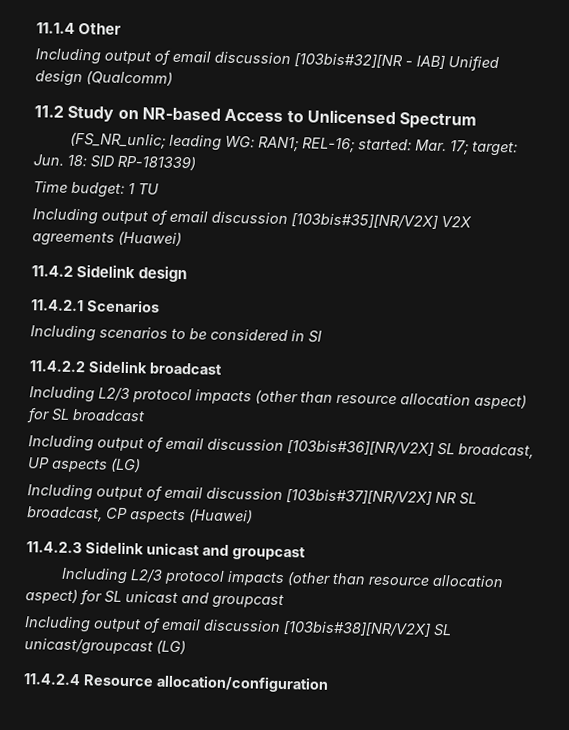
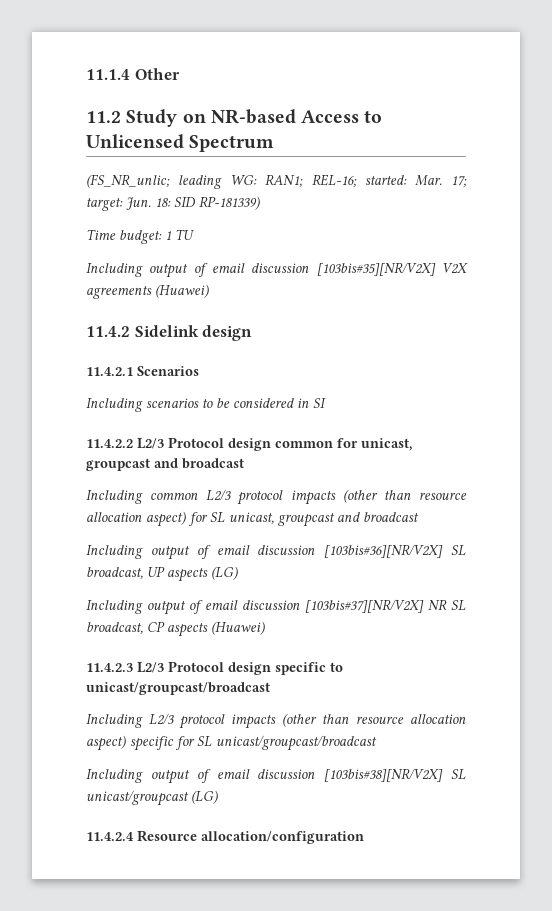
- Including output of email discussion [103bis#32][NR - IAB] Unified design (Qualcomm)
- 11.4.2.2 Sidelink broadcast
- Including L2/3 protocol impacts (other than resource allocation aspect) for SL broadcast
+ 11.4.2.2 L2/3 Protocol design common for unicast, groupcast and broadcast
+ Including common L2/3 protocol impacts (other than resource allocation aspect) for SL unicast, groupcast and broadcast
- 11.4.2.3 Sidelink unicast and groupcast
- Including L2/3 protocol impacts (other than resource allocation aspect) for SL unicast and groupcast
+ 11.4.2.3 L2/3 Protocol design specific to unicast/groupcast/broadcast
+ Including L2/3 protocol impacts (other than resource allocation aspect) specific for SL unicast/groupcast/broadcast

